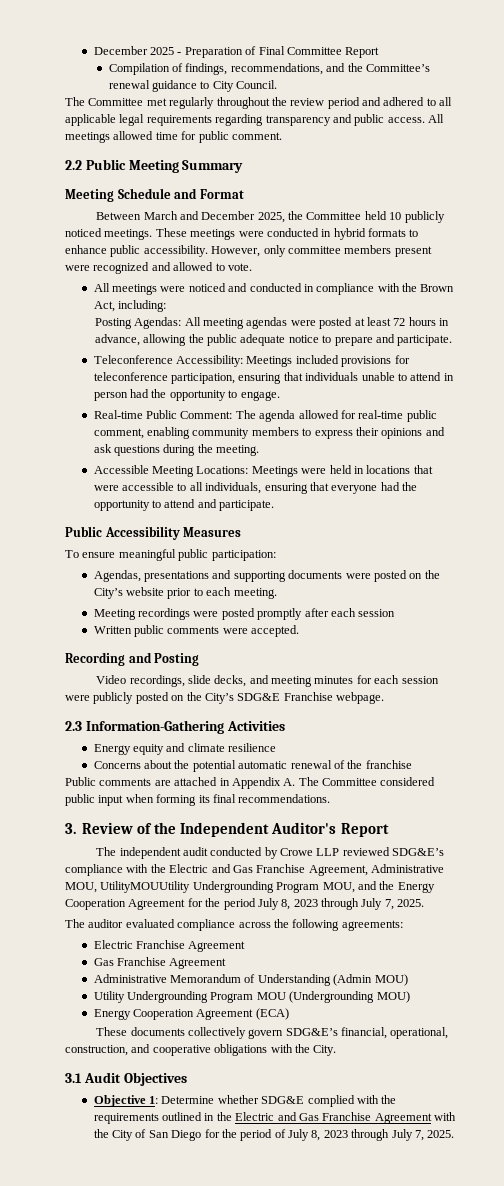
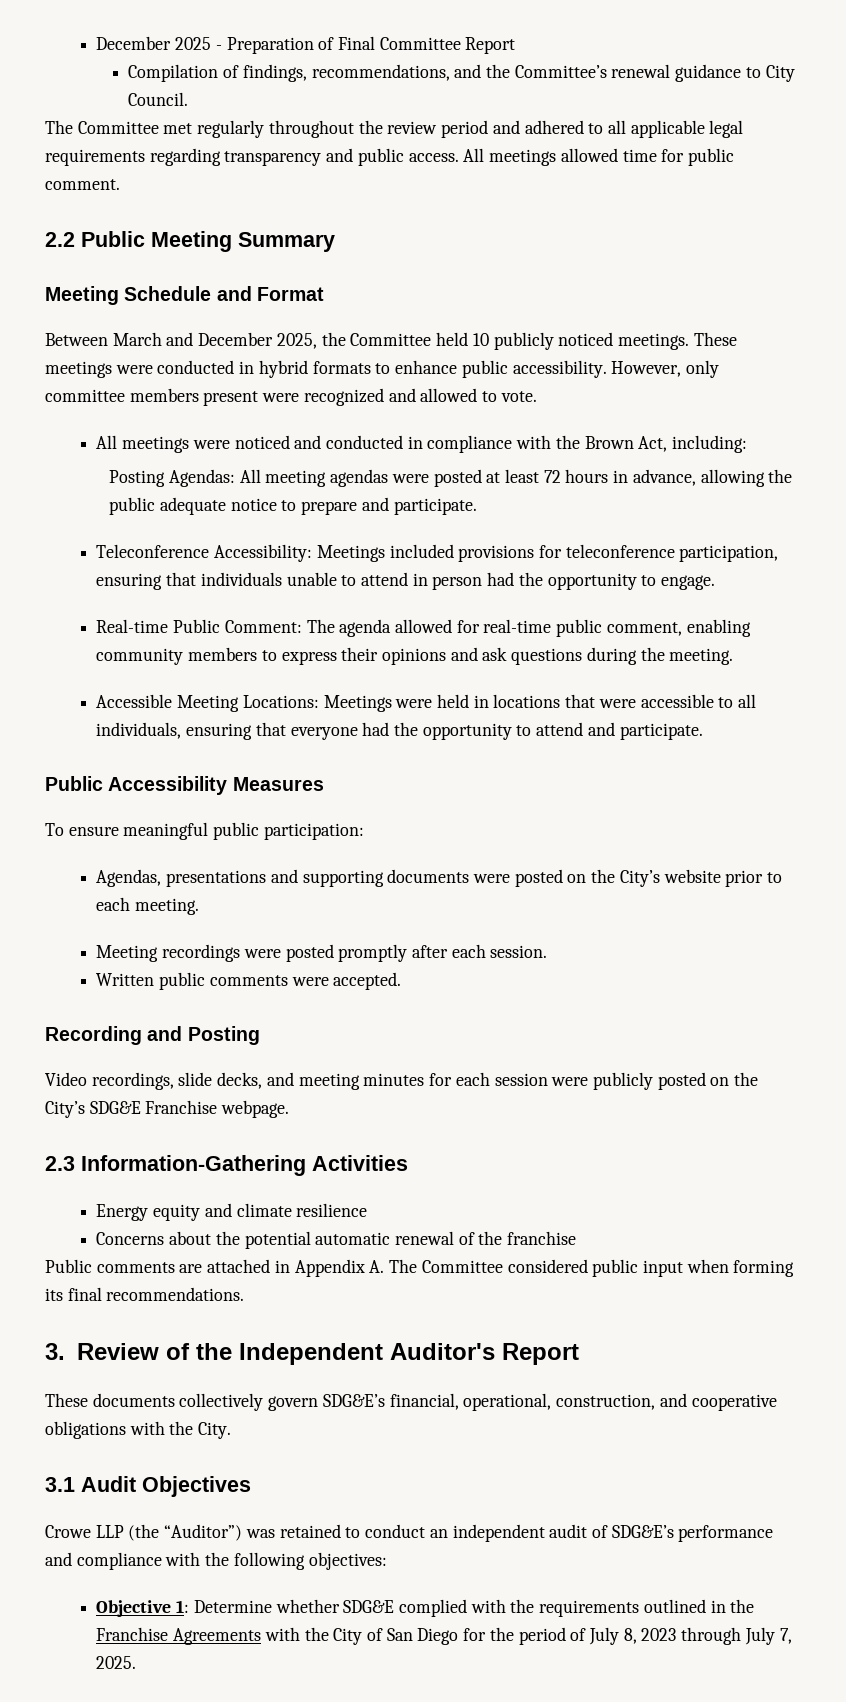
- Meeting recordings were posted promptly after each session
+ Meeting recordings were posted promptly after each session.
- The independent audit conducted by Crowe LLP reviewed SDG&E’s compliance with the Electric and Gas Franchise Agreement, Administrative MOU, UtilityMOUUtility Undergrounding Program MOU, and the Energy Cooperation Agreement for the period July 8, 2023 through July 7, 2025.
- The auditor evaluated compliance across the following agreements:
- Electric Franchise Agreement
- Gas Franchise Agreement
- Administrative Memorandum of Understanding (Admin MOU)
- Utility Undergrounding Program MOU (Undergrounding MOU)
- Energy Cooperation Agreement (ECA)
+ Crowe LLP (the “Auditor”) was retained to conduct an independent audit of SDG&E’s performance and compliance with the following objectives:
- Objective 1: Determine whether SDG&E complied with the requirements outlined in the Electric and Gas Franchise Agreement with the City of San Diego for the period of July 8, 2023 through July 7, 2025.
+ Objective 1: Determine whether SDG&E complied with the requirements outlined in the Franchise Agreements with the City of San Diego for the period of July 8, 2023 through July 7, 2025.

